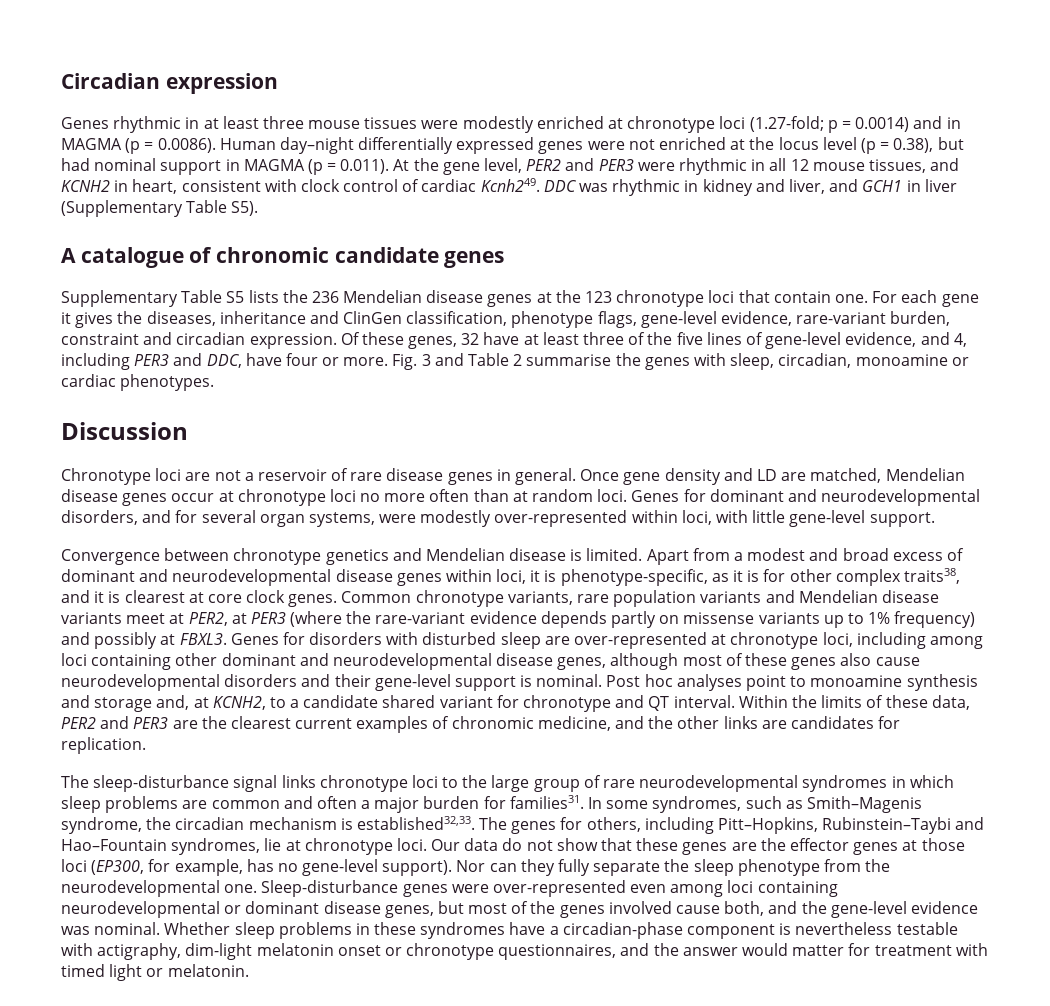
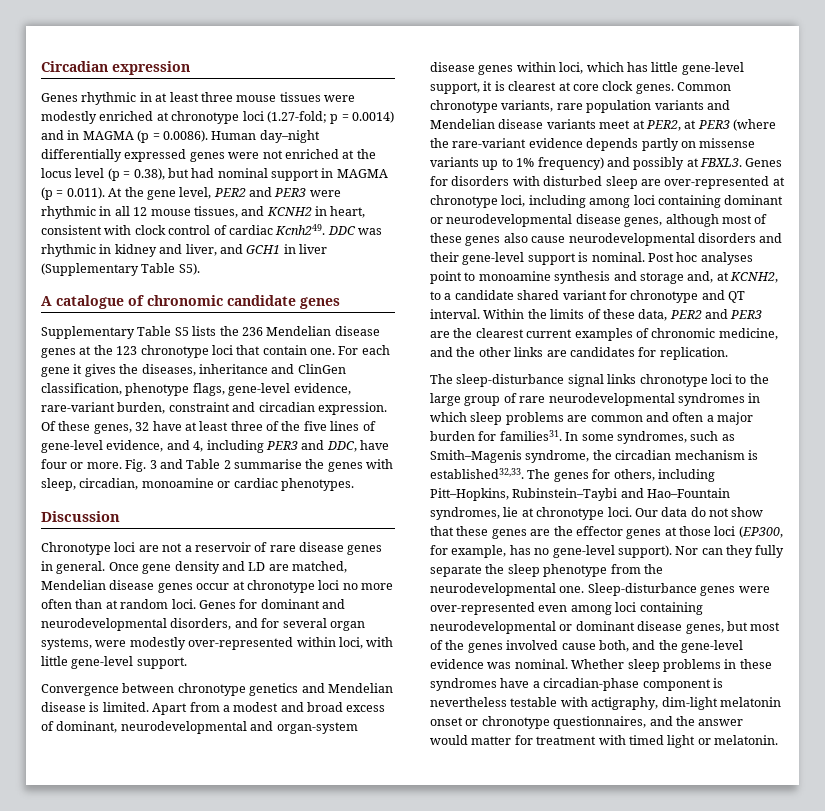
- Apart from a modest and broad excess of dominant and neurodevelopmental disease genes within loci, it is phenotype-specific, as it is for other complex traits38, and it is clearest at core clock genes.
+ Apart from a modest and broad excess of dominant, neurodevelopmental and organ-system disease genes within loci, which has little gene-level support, it is clearest at core clock genes.
- Genes for disorders with disturbed sleep are over-represented at chronotype loci, including among loci containing other dominant and neurodevelopmental disease genes, although most of these genes also cause neurodevelopmental disorders and their gene-level support is nominal.
+ Genes for disorders with disturbed sleep are over-represented at chronotype loci, including among loci containing dominant or neurodevelopmental disease genes, although most of these genes also cause neurodevelopmental disorders and their gene-level support is nominal.

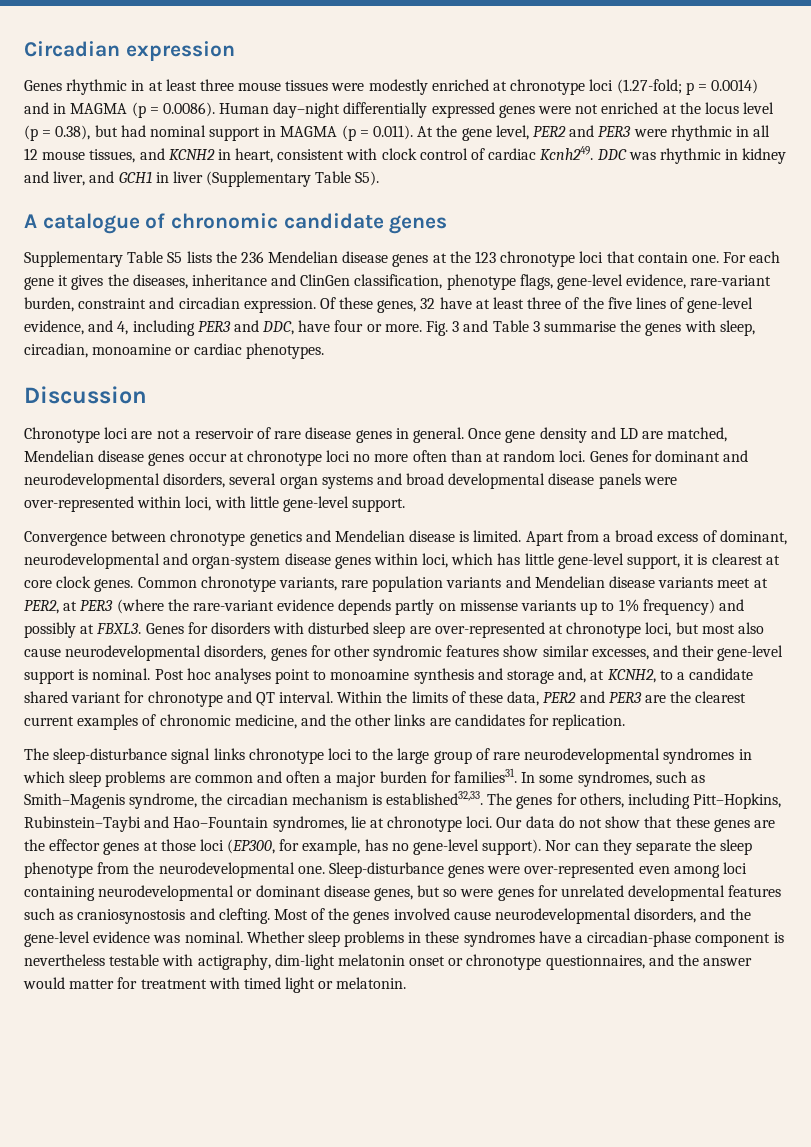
- Fig. 3 and Table 2 summarise the genes with sleep, circadian, monoamine or cardiac phenotypes.
+ Fig. 3 and Table 3 summarise the genes with sleep, circadian, monoamine or cardiac phenotypes.
- Genes for dominant and neurodevelopmental disorders, and for several organ systems, were modestly over-represented within loci, with little gene-level support.
+ Genes for dominant and neurodevelopmental disorders, several organ systems and broad developmental disease panels were over-represented within loci, with little gene-level support.
- Apart from a modest and broad excess of dominant, neurodevelopmental and organ-system disease genes within loci, which has little gene-level support, it is clearest at core clock genes.
+ Apart from a broad excess of dominant, neurodevelopmental and organ-system disease genes within loci, which has little gene-level support, it is clearest at core clock genes.
- Genes for disorders with disturbed sleep are over-represented at chronotype loci, including among loci containing dominant or neurodevelopmental disease genes, although most of these genes also cause neurodevelopmental disorders and their gene-level support is nominal.
+ Genes for disorders with disturbed sleep are over-represented at chronotype loci, but most also cause neurodevelopmental disorders, genes for other syndromic features show similar excesses, and their gene-level support is nominal.
- Nor can they fully separate the sleep phenotype from the neurodevelopmental one.
+ Nor can they separate the sleep phenotype from the neurodevelopmental one.
- Sleep-disturbance genes were over-represented even among loci containing neurodevelopmental or dominant disease genes, but most of the genes involved cause both, and the gene-level evidence was nominal.
+ Sleep-disturbance genes were over-represented even among loci containing neurodevelopmental or dominant disease genes, but so were genes for unrelated developmental features such as craniosynostosis and clefting. Most of the genes involved cause neurodevelopmental disorders, and the gene-level evidence was nominal.

